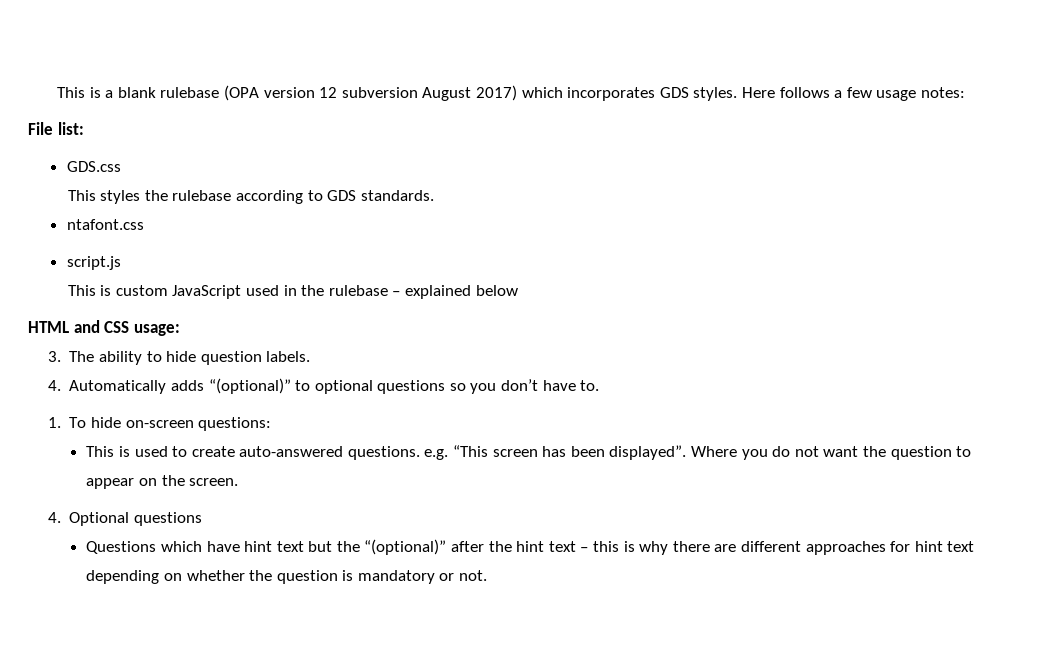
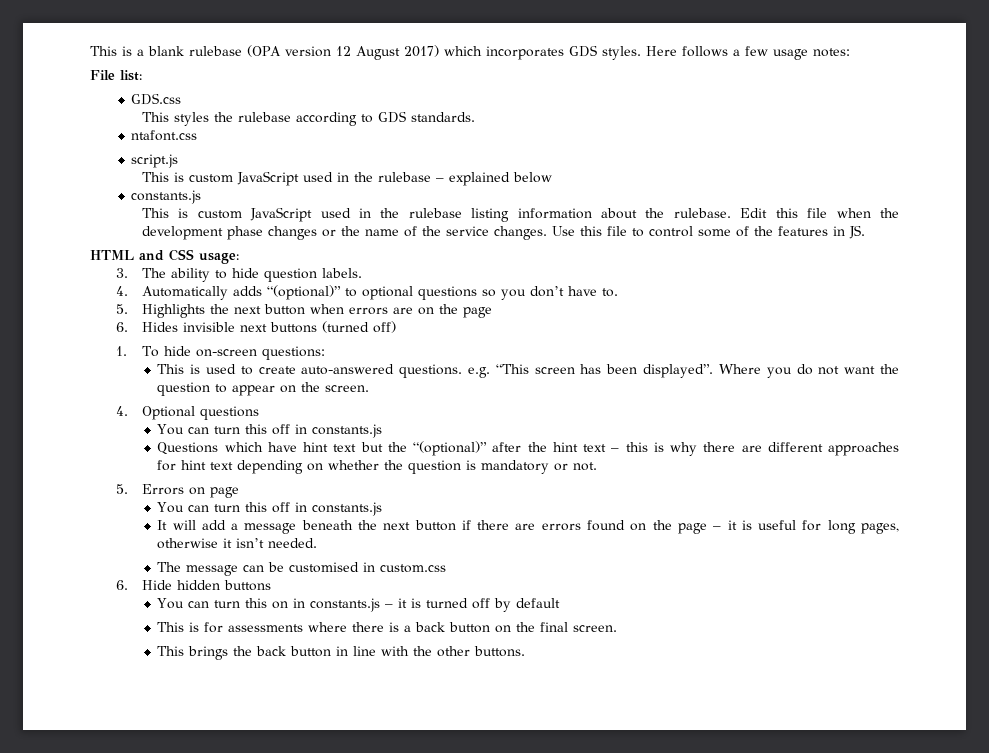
- This is a blank rulebase (OPA version 12 subversion August 2017) which incorporates GDS styles.
+ This is a blank rulebase (OPA version 12 August 2017) which incorporates GDS styles.
  This is custom JavaScript used in the rulebase – explained below
+ constants.js
+ This is custom JavaScript used in the rulebase listing information about the rulebase. Edit this file when the development phase changes or the name of the service changes. Use this file to control some of the features in JS.
+ 5. Highlights the next button when errors are on the page
+ 6. Hides invisible next buttons (turned off)
  4. Optional questions
+ You can turn this off in constants.js
+ 5. Errors on page
+ You can turn this off in constants.js
+ It will add a message beneath the next button if there are errors found on the page – it is useful for long pages, otherwise it isn’t needed.
+ The message can be customised in custom.css
+ 6. Hide hidden buttons
+ You can turn this on in constants.js – it is turned off by default
+ This is for assessments where there is a back button on the final screen.
+ This brings the back button in line with the other buttons.

